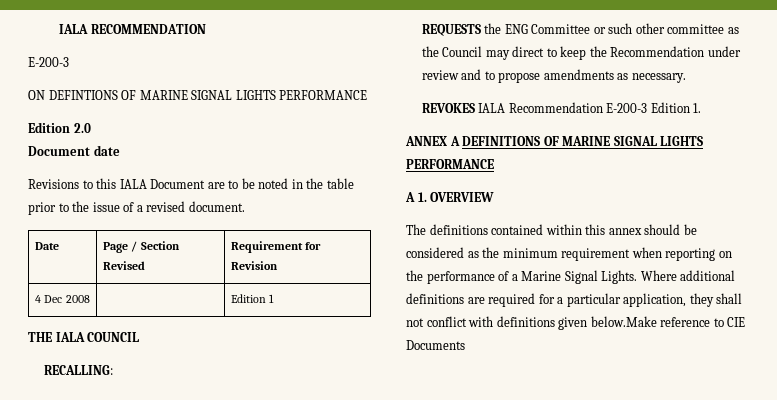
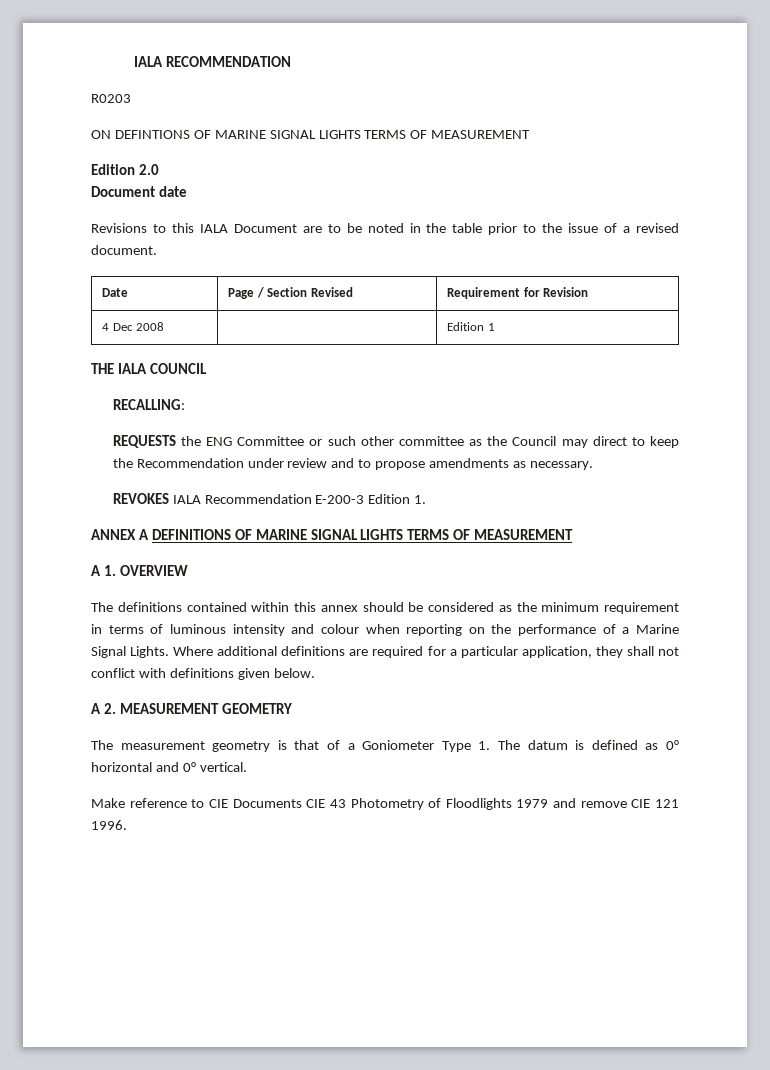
  IALA RECOMMENDATION
- E-200-3
+ R0203
- ON DEFINTIONS OF MARINE SIGNAL LIGHTS PERFORMANCE
+ ON DEFINTIONS OF MARINE SIGNAL LIGHTS TERMS OF MEASUREMENT
- ANNEX A DEFINITIONS OF MARINE SIGNAL LIGHTS PERFORMANCE
+ ANNEX A DEFINITIONS OF MARINE SIGNAL LIGHTS TERMS OF MEASUREMENT
- The definitions contained within this annex should be considered as the minimum requirement when reporting on the performance of a Marine Signal Lights.
+ The definitions contained within this annex should be considered as the minimum requirement in terms of luminous intensity and colour when reporting on the performance of a Marine Signal Lights.
- Where additional definitions are required for a particular application, they shall not conflict with definitions given below.Make reference to CIE Documents
+ Where additional definitions are required for a particular application, they shall not conflict with definitions given below.
+ A 2. MEASUREMENT GEOMETRY
+ The measurement geometry is that of a Goniometer Type 1. The datum is defined as 0° horizontal and 0° vertical.
+ Make reference to CIE Documents CIE 43 Photometry of Floodlights 1979 and remove CIE 121 1996.

